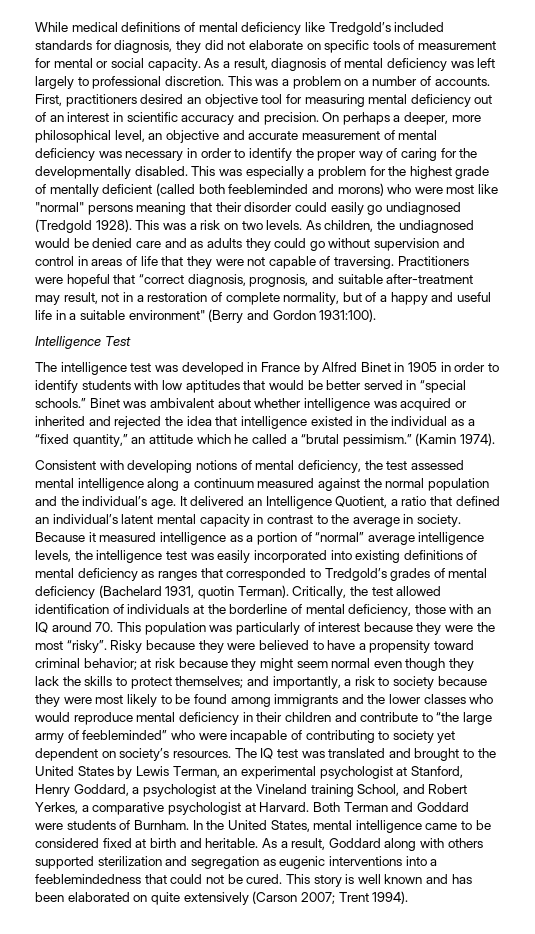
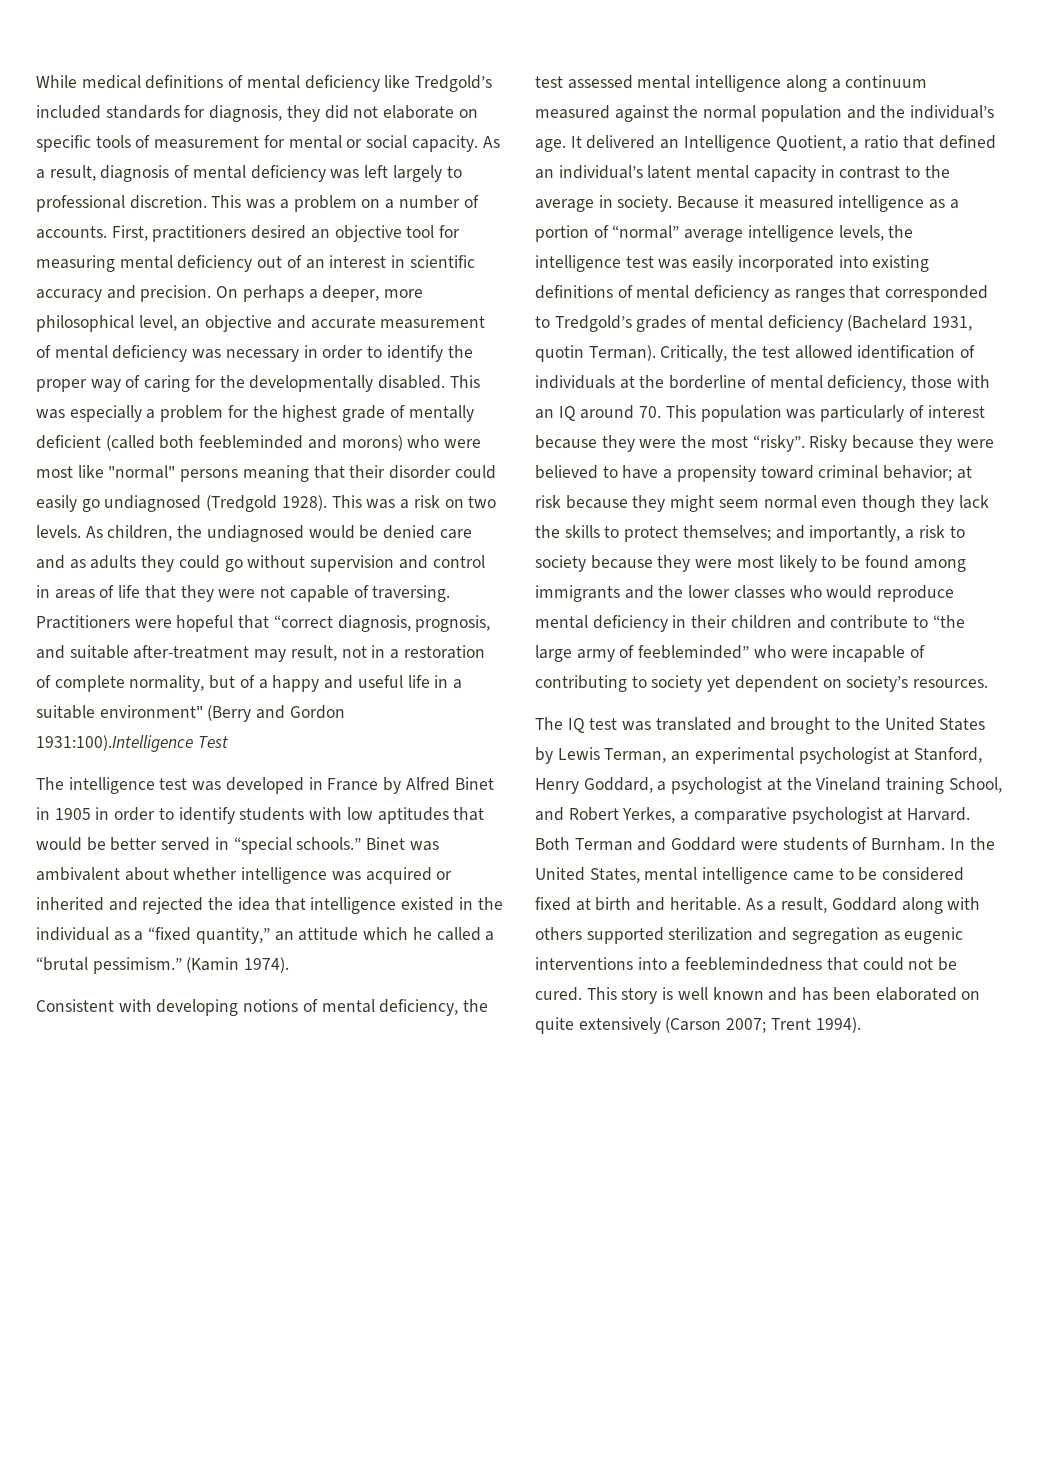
- Practitioners were hopeful that “correct diagnosis, prognosis, and suitable after-treatment may result, not in a restoration of complete normality, but of a happy and useful life in a suitable environment" (Berry and Gordon 1931:100).
- Intelligence Test
+ Practitioners were hopeful that “correct diagnosis, prognosis, and suitable after-treatment may result, not in a restoration of complete normality, but of a happy and useful life in a suitable environment" (Berry and Gordon 1931:100).Intelligence Test
- and importantly, a risk to society because they were most likely to be found among immigrants and the lower classes who would reproduce mental deficiency in their children and contribute to “the large army of feebleminded” who were incapable of contributing to society yet dependent on society’s resources. The IQ test was translated and brought to the United States by Lewis Terman, an experimental psychologist at Stanford, Henry Goddard, a psychologist at the Vineland training School, and Robert Yerkes, a comparative psychologist at Harvard.
+ and importantly, a risk to society because they were most likely to be found among immigrants and the lower classes who would reproduce mental deficiency in their children and contribute to “the large army of feebleminded” who were incapable of contributing to society yet dependent on society’s resources.
+ The IQ test was translated and brought to the United States by Lewis Terman, an experimental psychologist at Stanford, Henry Goddard, a psychologist at the Vineland training School, and Robert Yerkes, a comparative psychologist at Harvard.

